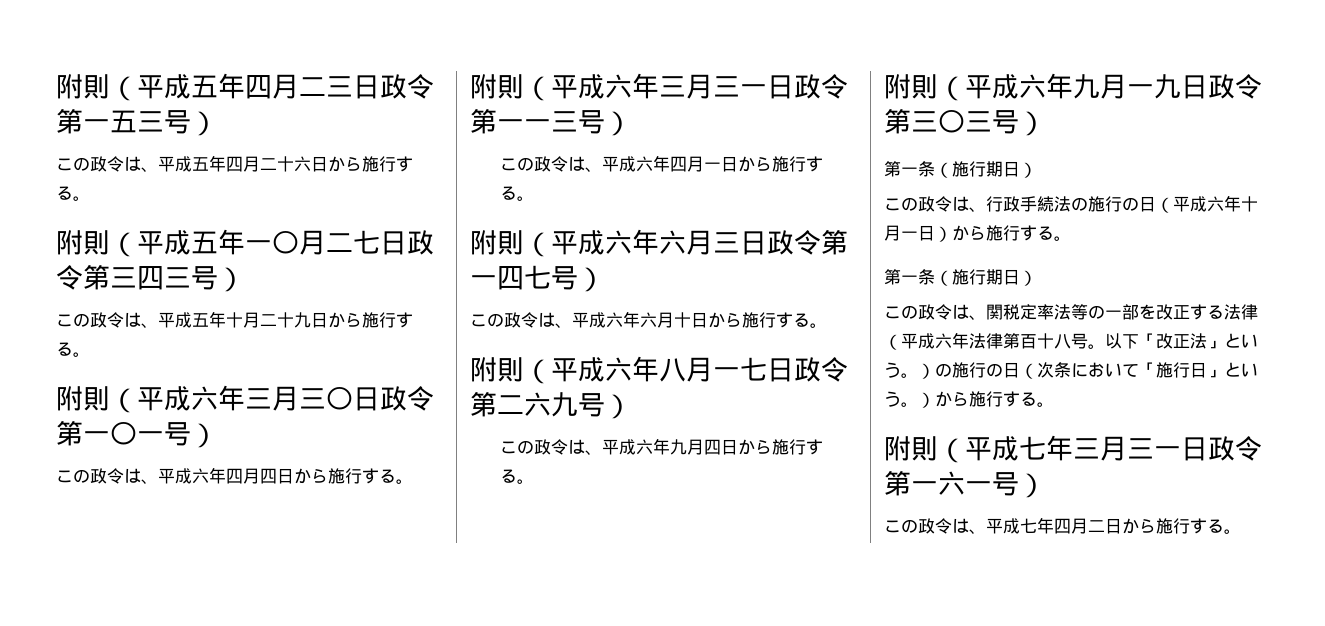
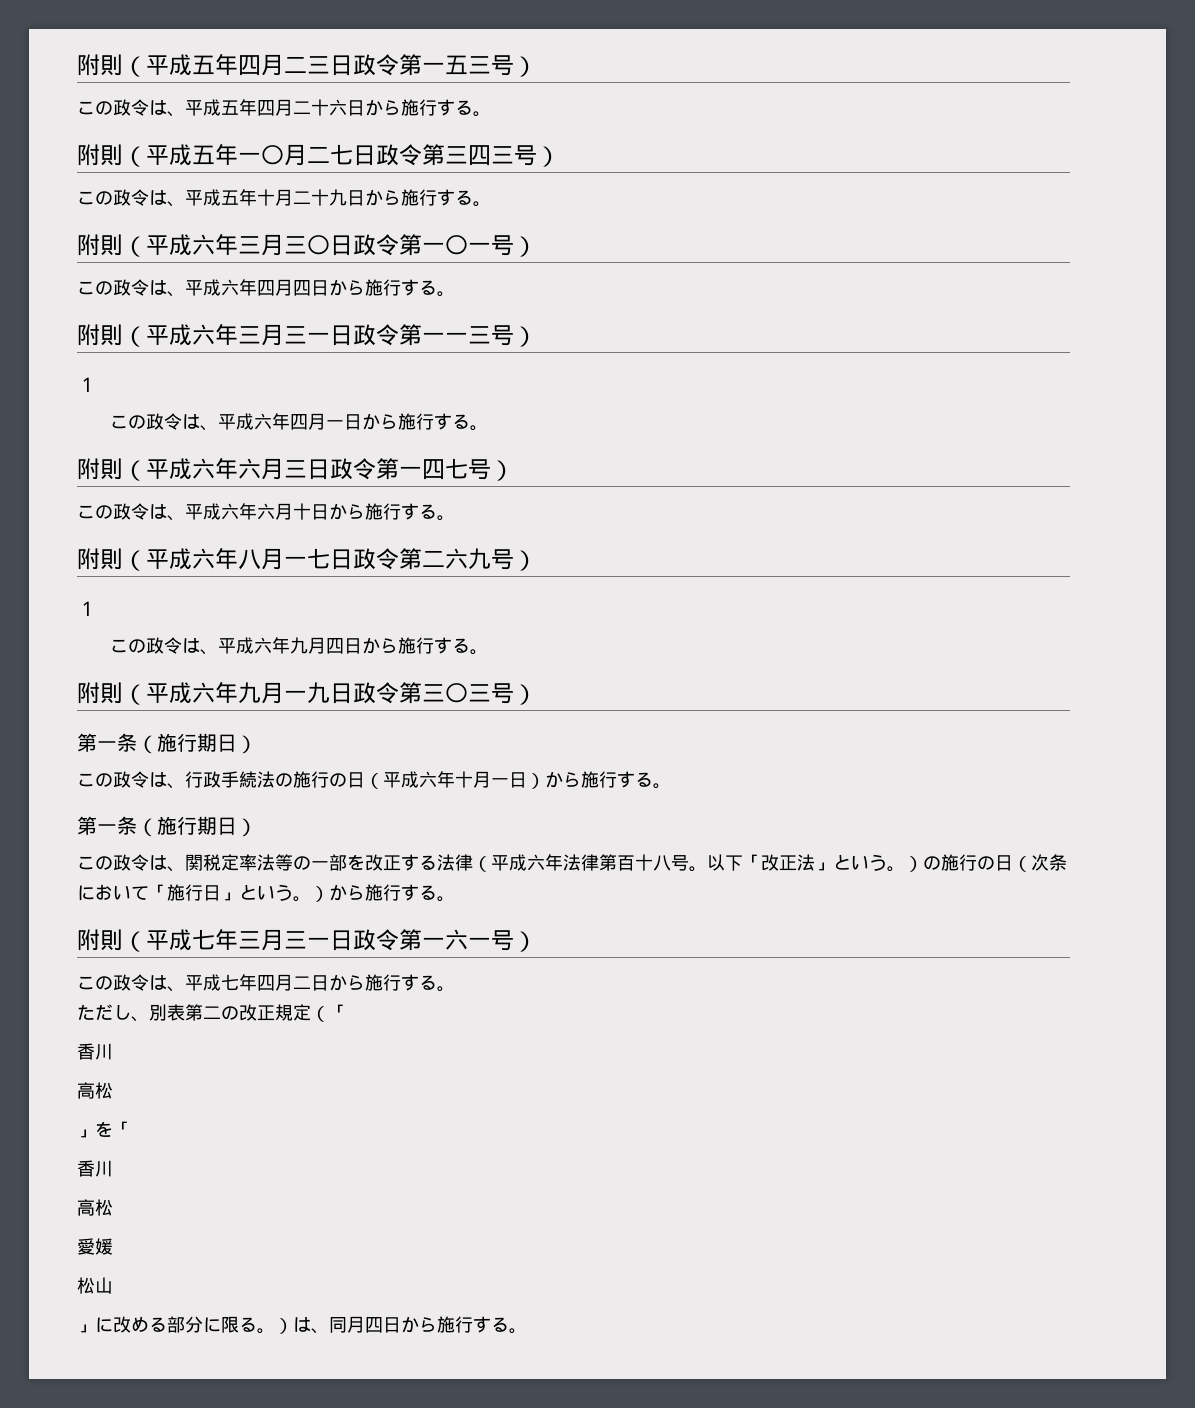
  附則（平成六年三月三一日政令第一一三号）
+ １
  附則（平成六年八月一七日政令第二六九号）
+ １
+ ただし、別表第二の改正規定（「
+ 香川
+ 高松
+ 」を「
+ 香川
+ 高松
+ 愛媛
+ 松山
+ 」に改める部分に限る。）は、同月四日から施行する。

